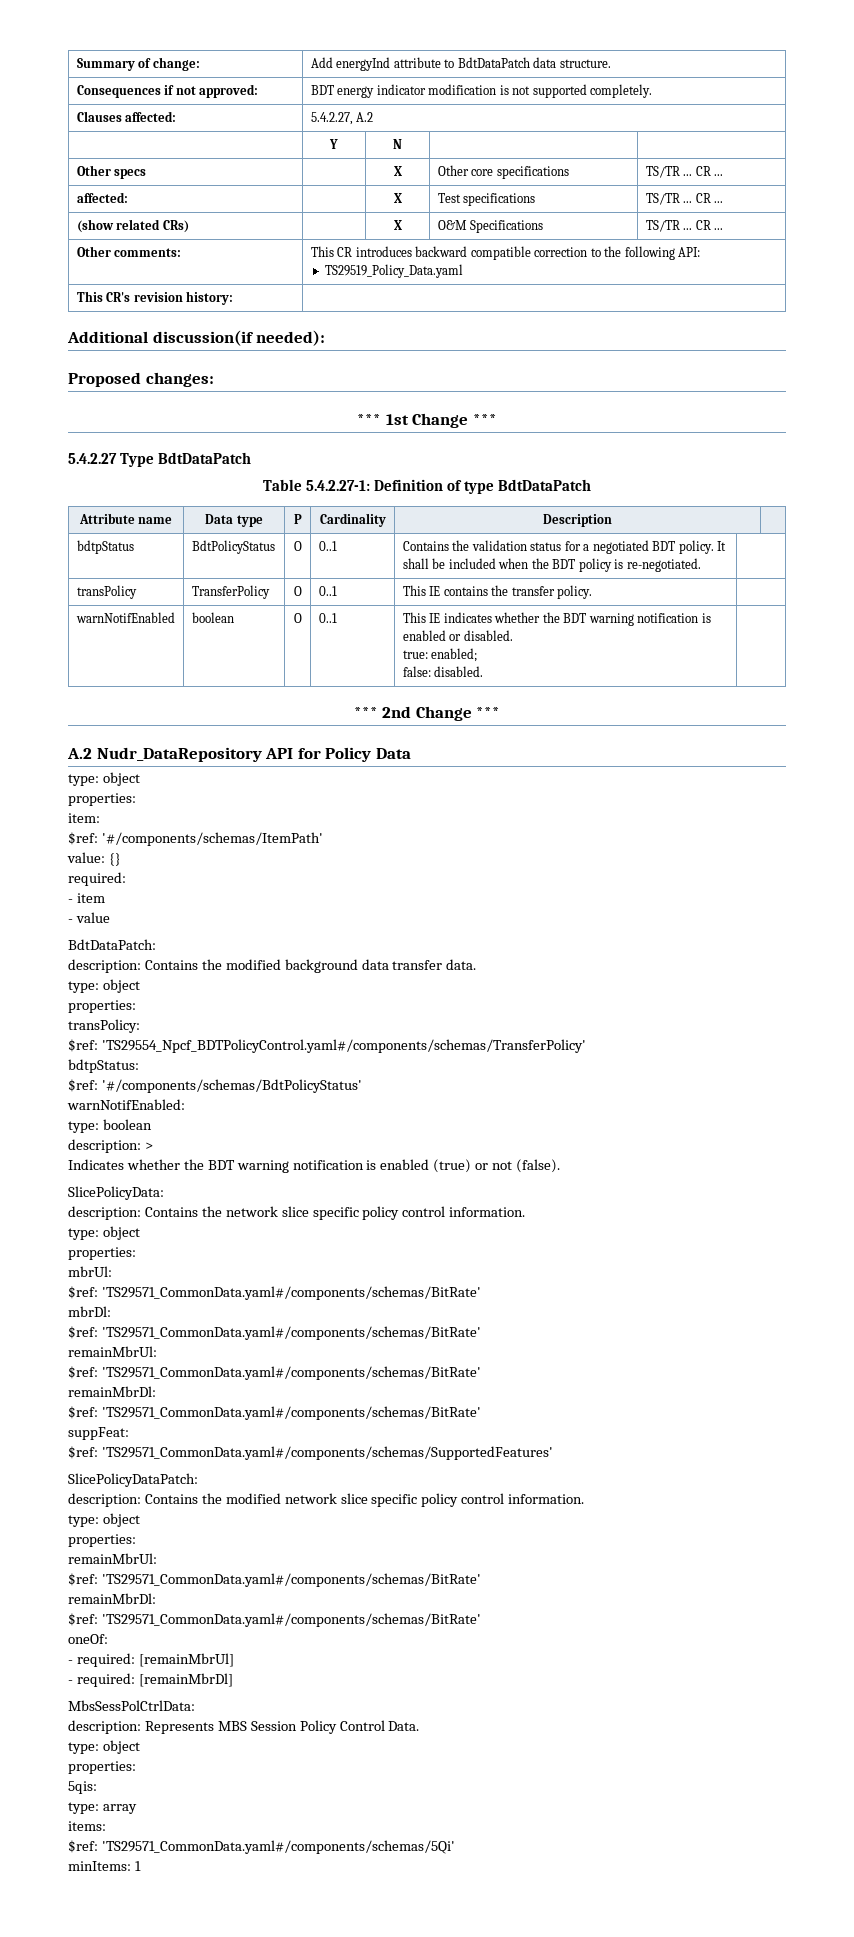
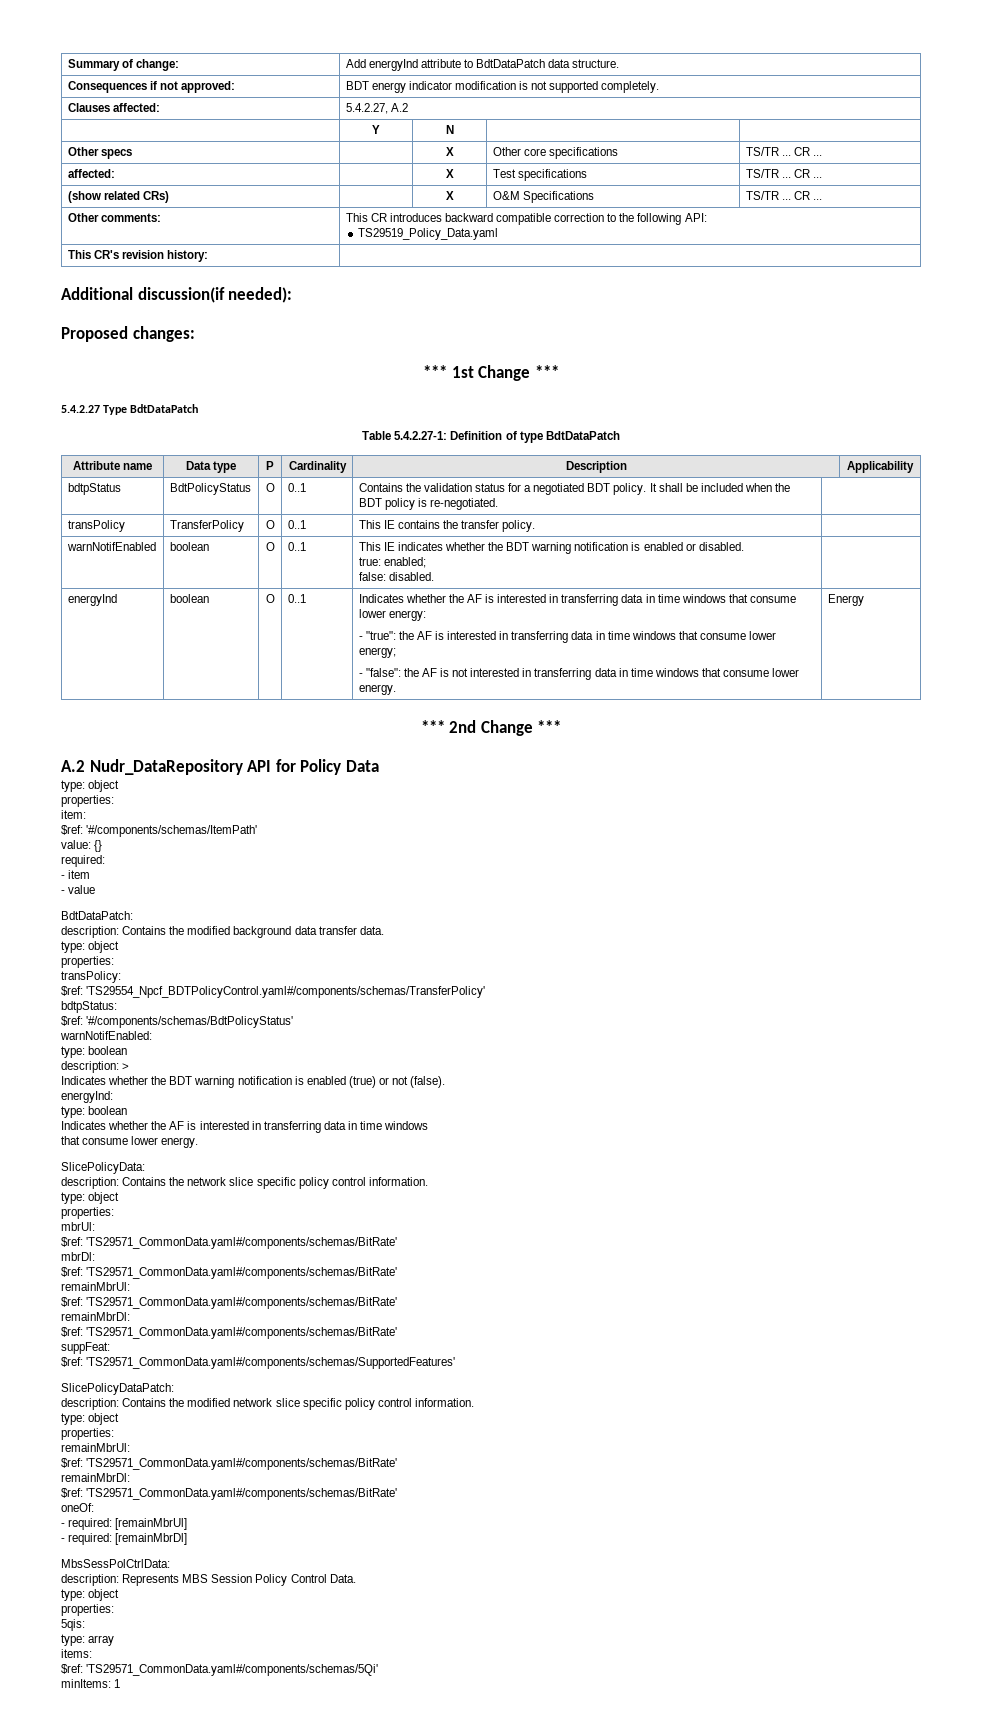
- Attribute name | Data type | P | Cardinality | Description |
+ Attribute name | Data type | P | Cardinality | Description | Applicability
+ energyInd | boolean | O | 0..1 | Indicates whether the AF is interested in transferring data in time windows that consume lower energy:
+ - "true": the AF is interested in transferring data in time windows that consume lower energy;
+ - "false": the AF is not interested in transferring data in time windows that consume lower energy. | Energy
+ energyInd:
+ type: boolean
+ Indicates whether the AF is interested in transferring data in time windows
+ that consume lower energy.

